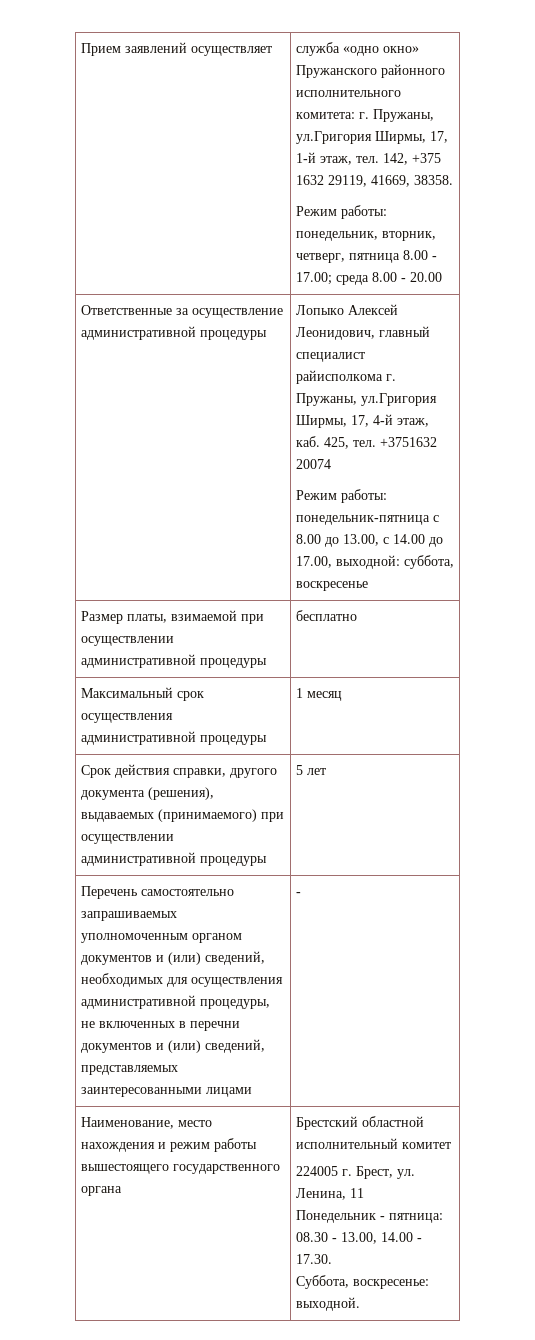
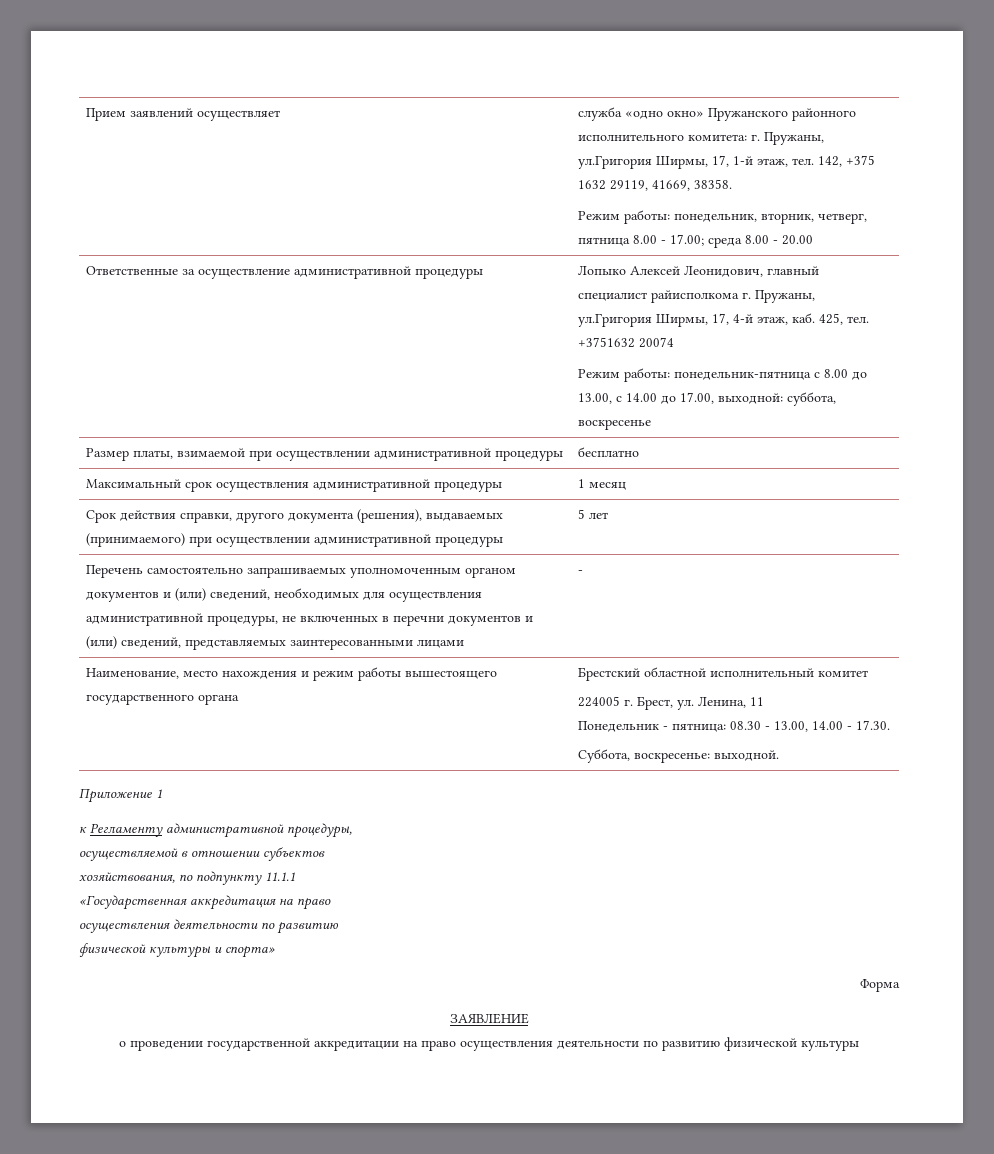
+ Приложение 1
+ к Регламенту административной процедуры,
+ осуществляемой в отношении субъектов
+ хозяйствования, по подпункту 11.1.1
+ «Государственная аккредитация на право
+ осуществления деятельности по развитию
+ физической культуры и спорта»
+ Форма
+ ЗАЯВЛЕНИЕ
+ о проведении государственной аккредитации на право осуществления деятельности по развитию физической культуры

